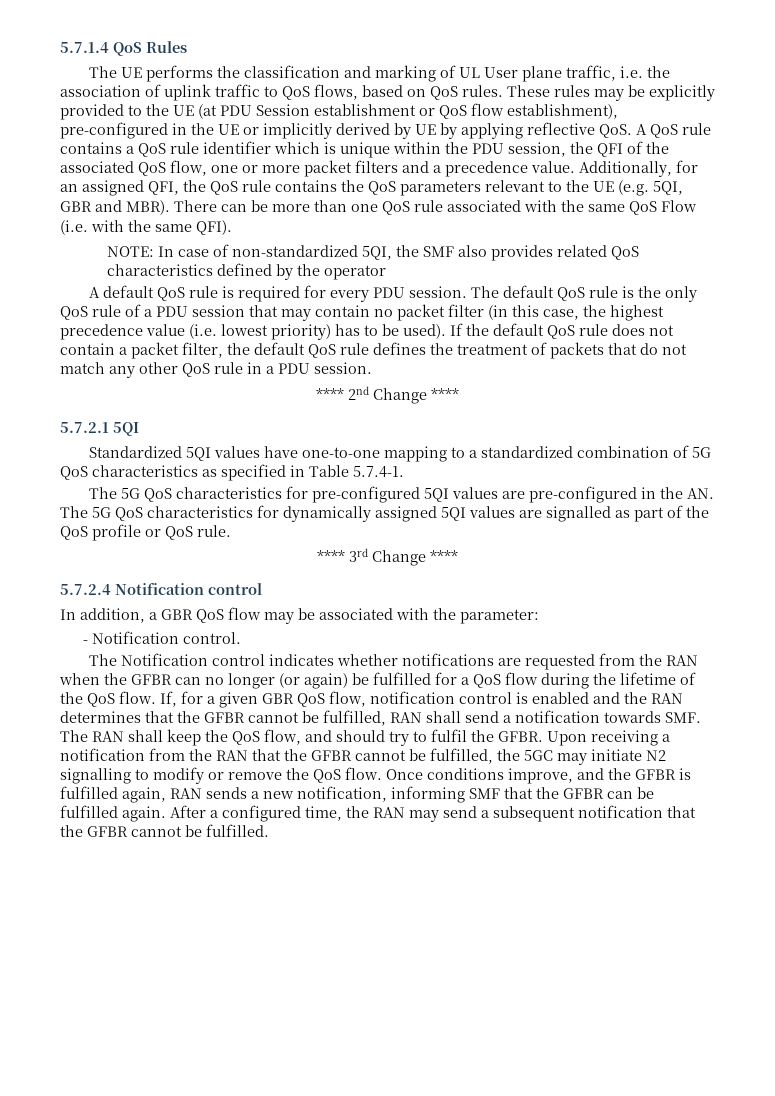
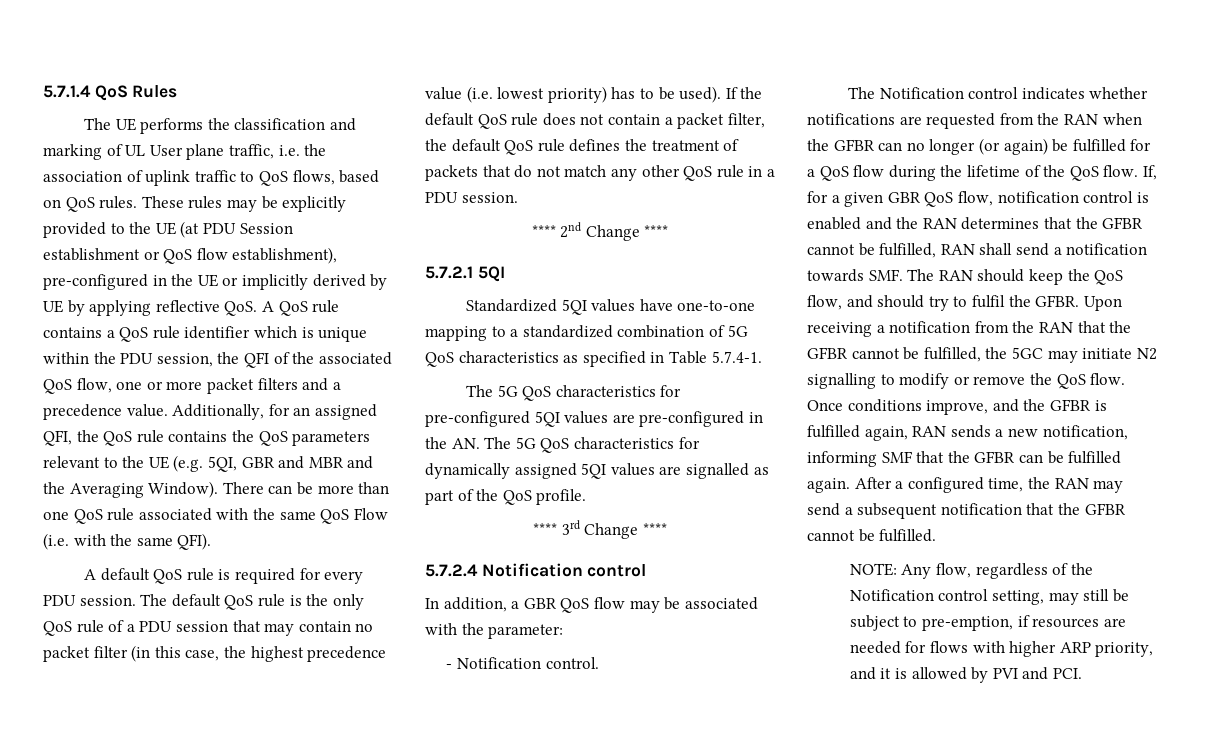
- Additionally, for an assigned QFI, the QoS rule contains the QoS parameters relevant to the UE (e.g. 5QI, GBR and MBR).
+ Additionally, for an assigned QFI, the QoS rule contains the QoS parameters relevant to the UE (e.g. 5QI, GBR and MBR and the Averaging Window).
- NOTE: In case of non-standardized 5QI, the SMF also provides related QoS characteristics defined by the operator
- The 5G QoS characteristics for pre-configured 5QI values are pre-configured in the AN. The 5G QoS characteristics for dynamically assigned 5QI values are signalled as part of the QoS profile or QoS rule.
+ The 5G QoS characteristics for pre-configured 5QI values are pre-configured in the AN. The 5G QoS characteristics for dynamically assigned 5QI values are signalled as part of the QoS profile.
- If, for a given GBR QoS flow, notification control is enabled and the RAN determines that the GFBR cannot be fulfilled, RAN shall send a notification towards SMF. The RAN shall keep the QoS flow, and should try to fulfil the GFBR.
+ If, for a given GBR QoS flow, notification control is enabled and the RAN determines that the GFBR cannot be fulfilled, RAN shall send a notification towards SMF. The RAN should keep the QoS flow, and should try to fulfil the GFBR.
+ NOTE: Any flow, regardless of the Notification control setting, may still be subject to pre-emption, if resources are needed for flows with higher ARP priority, and it is allowed by PVI and PCI.

